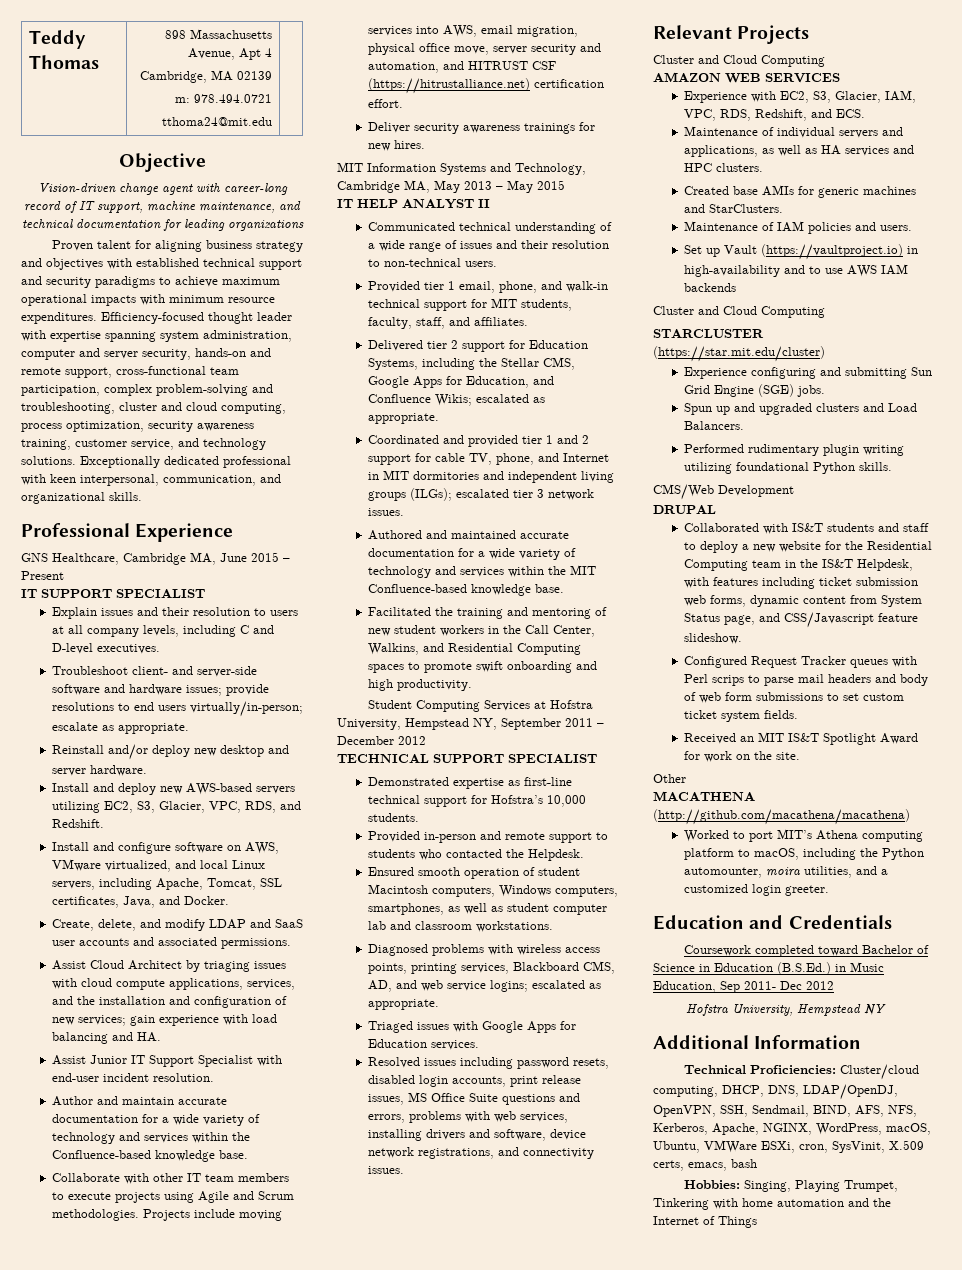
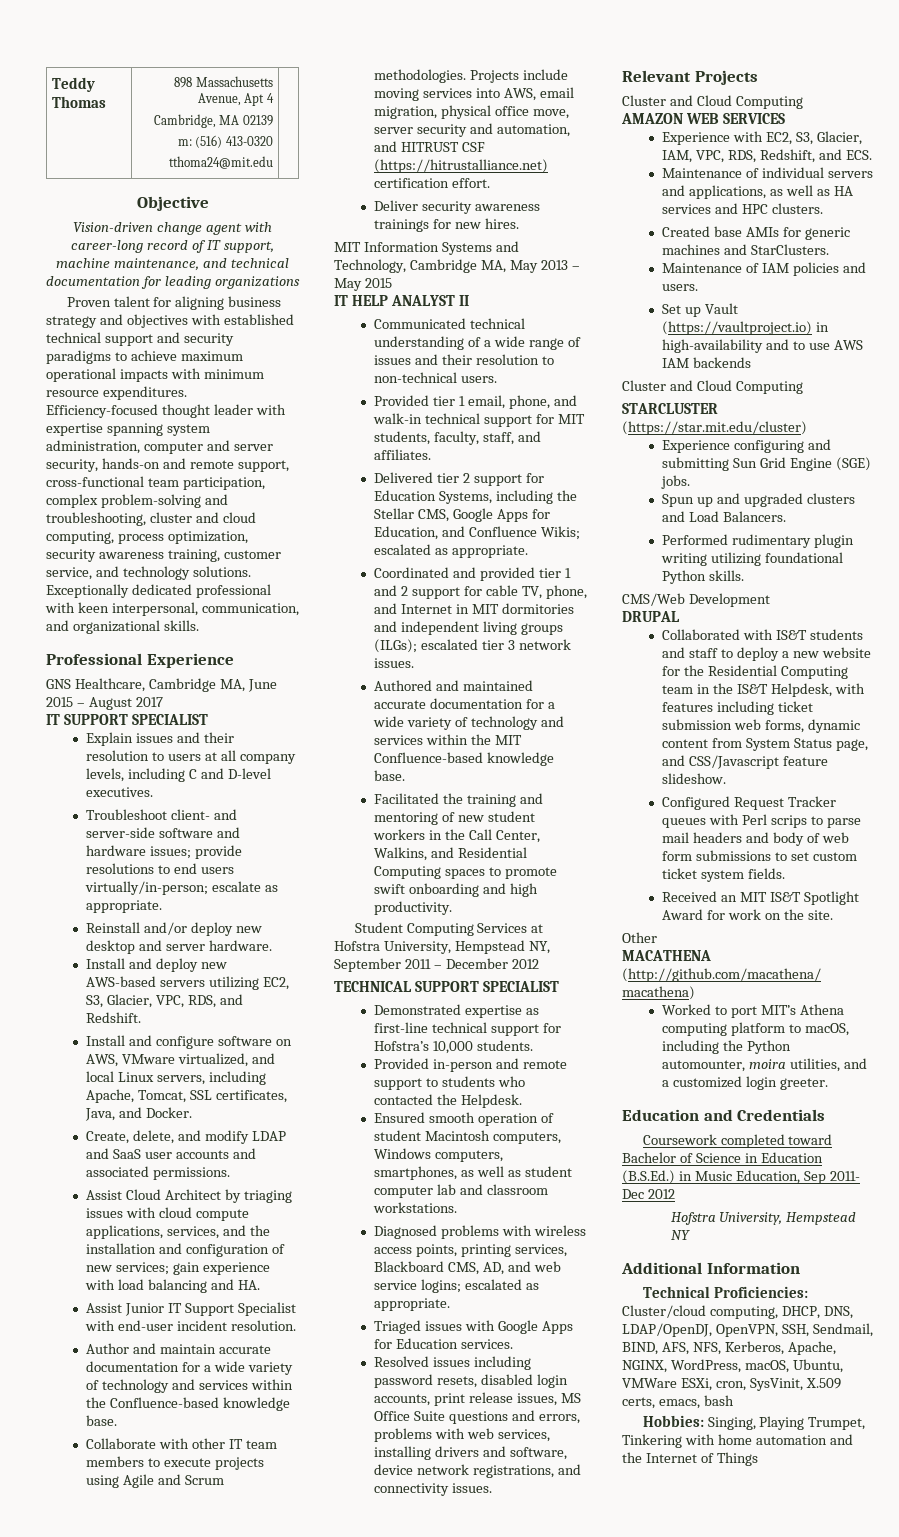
  Teddy Thomas | 898 Massachusetts Avenue, Apt 4
  Cambridge, MA 02139
- m: 978.494.0721
+ m: (516) 413-0320
- GNS Healthcare, Cambridge MA, June 2015 – Present
+ GNS Healthcare, Cambridge MA, June 2015 – August 2017

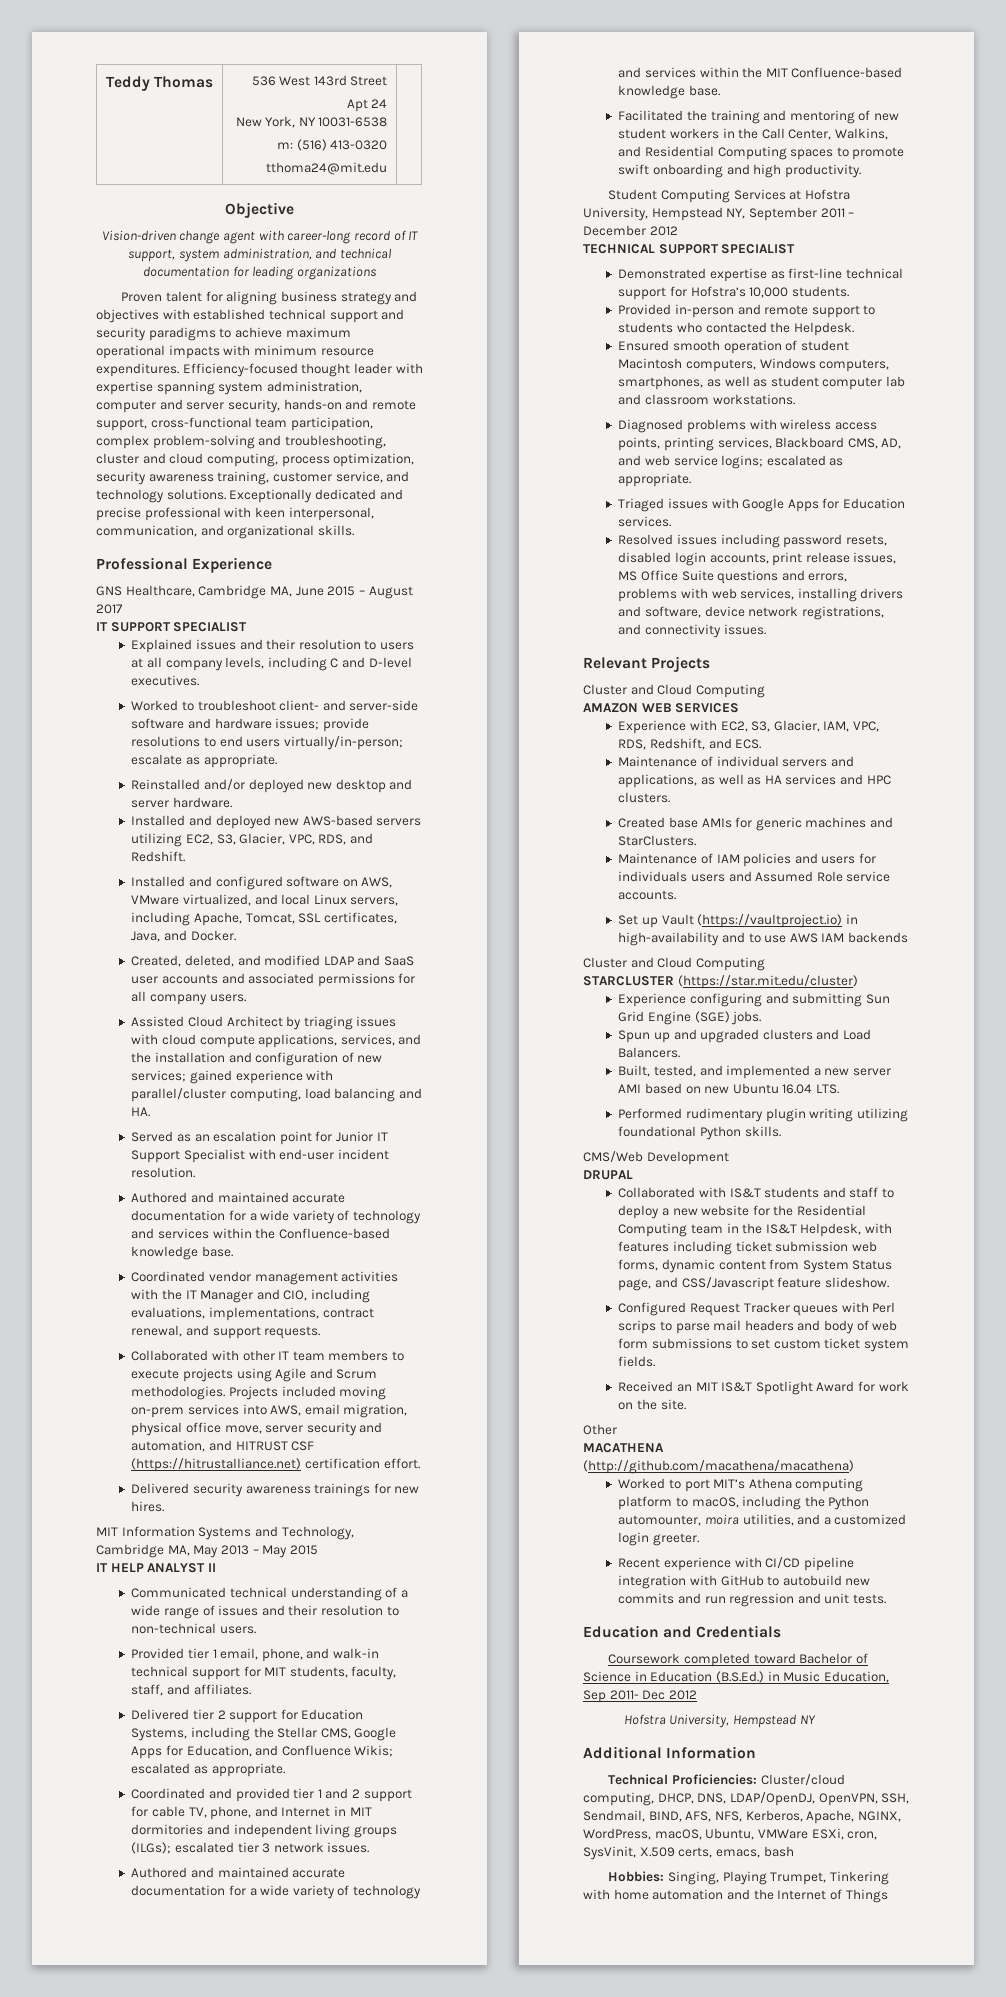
- Teddy Thomas | 898 Massachusetts Avenue, Apt 4
- Cambridge, MA 02139
+ Teddy Thomas | 536 West 143rd Street
+ Apt 24
+ New York, NY 10031-6538
- Vision-driven change agent with career-long record of IT support, machine maintenance, and technical documentation for leading organizations
+ Vision-driven change agent with career-long record of IT support, system administration, and technical documentation for leading organizations
- Exceptionally dedicated professional with keen interpersonal, communication, and organizational skills.
+ Exceptionally dedicated and precise professional with keen interpersonal, communication, and organizational skills.
- Explain issues and their resolution to users at all company levels, including C and D-level executives.
+ Explained issues and their resolution to users at all company levels, including C and D-level executives.
- Troubleshoot client- and server-side software and hardware issues; provide resolutions to end users virtually/in-person; escalate as appropriate.
+ Worked to troubleshoot client- and server-side software and hardware issues; provide resolutions to end users virtually/in-person; escalate as appropriate.
- Reinstall and/or deploy new desktop and server hardware.
+ Reinstalled and/or deployed new desktop and server hardware.
- Install and deploy new AWS-based servers utilizing EC2, S3, Glacier, VPC, RDS, and Redshift.
+ Installed and deployed new AWS-based servers utilizing EC2, S3, Glacier, VPC, RDS, and Redshift.
- Install and configure software on AWS, VMware virtualized, and local Linux servers, including Apache, Tomcat, SSL certificates, Java, and Docker.
+ Installed and configured software on AWS, VMware virtualized, and local Linux servers, including Apache, Tomcat, SSL certificates, Java, and Docker.
- Create, delete, and modify LDAP and SaaS user accounts and associated permissions.
- Assist Cloud Architect by triaging issues with cloud compute applications, services, and the installation and configuration of new services; gain experience with load balancing and HA.
+ Created, deleted, and modified LDAP and SaaS user accounts and associated permissions for all company users.
+ Assisted Cloud Architect by triaging issues with cloud compute applications, services, and the installation and configuration of new services; gained experience with parallel/cluster computing, load balancing and HA.
- Assist Junior IT Support Specialist with end-user incident resolution.
+ Served as an escalation point for Junior IT Support Specialist with end-user incident resolution.
- Author and maintain accurate documentation for a wide variety of technology and services within the Confluence-based knowledge base.
+ Authored and maintained accurate documentation for a wide variety of technology and services within the Confluence-based knowledge base.
- Collaborate with other IT team members to execute projects using Agile and Scrum methodologies.
+ Coordinated vendor management activities with the IT Manager and CIO, including evaluations, implementations, contract renewal, and support requests.
+ Collaborated with other IT team members to execute projects using Agile and Scrum methodologies.
- Projects include moving services into AWS, email migration, physical office move, server security and automation, and HITRUST CSF (https://hitrustalliance.net) certification effort.
+ Projects included moving on-prem services into AWS, email migration, physical office move, server security and automation, and HITRUST CSF (https://hitrustalliance.net) certification effort.
- Deliver security awareness trainings for new hires.
+ Delivered security awareness trainings for new hires.
- Maintenance of IAM policies and users.
+ Maintenance of IAM policies and users for individuals users and Assumed Role service accounts.
+ Built, tested, and implemented a new server AMI based on new Ubuntu 16.04 LTS.
+ Recent experience with CI/CD pipeline integration with GitHub to autobuild new commits and run regression and unit tests.

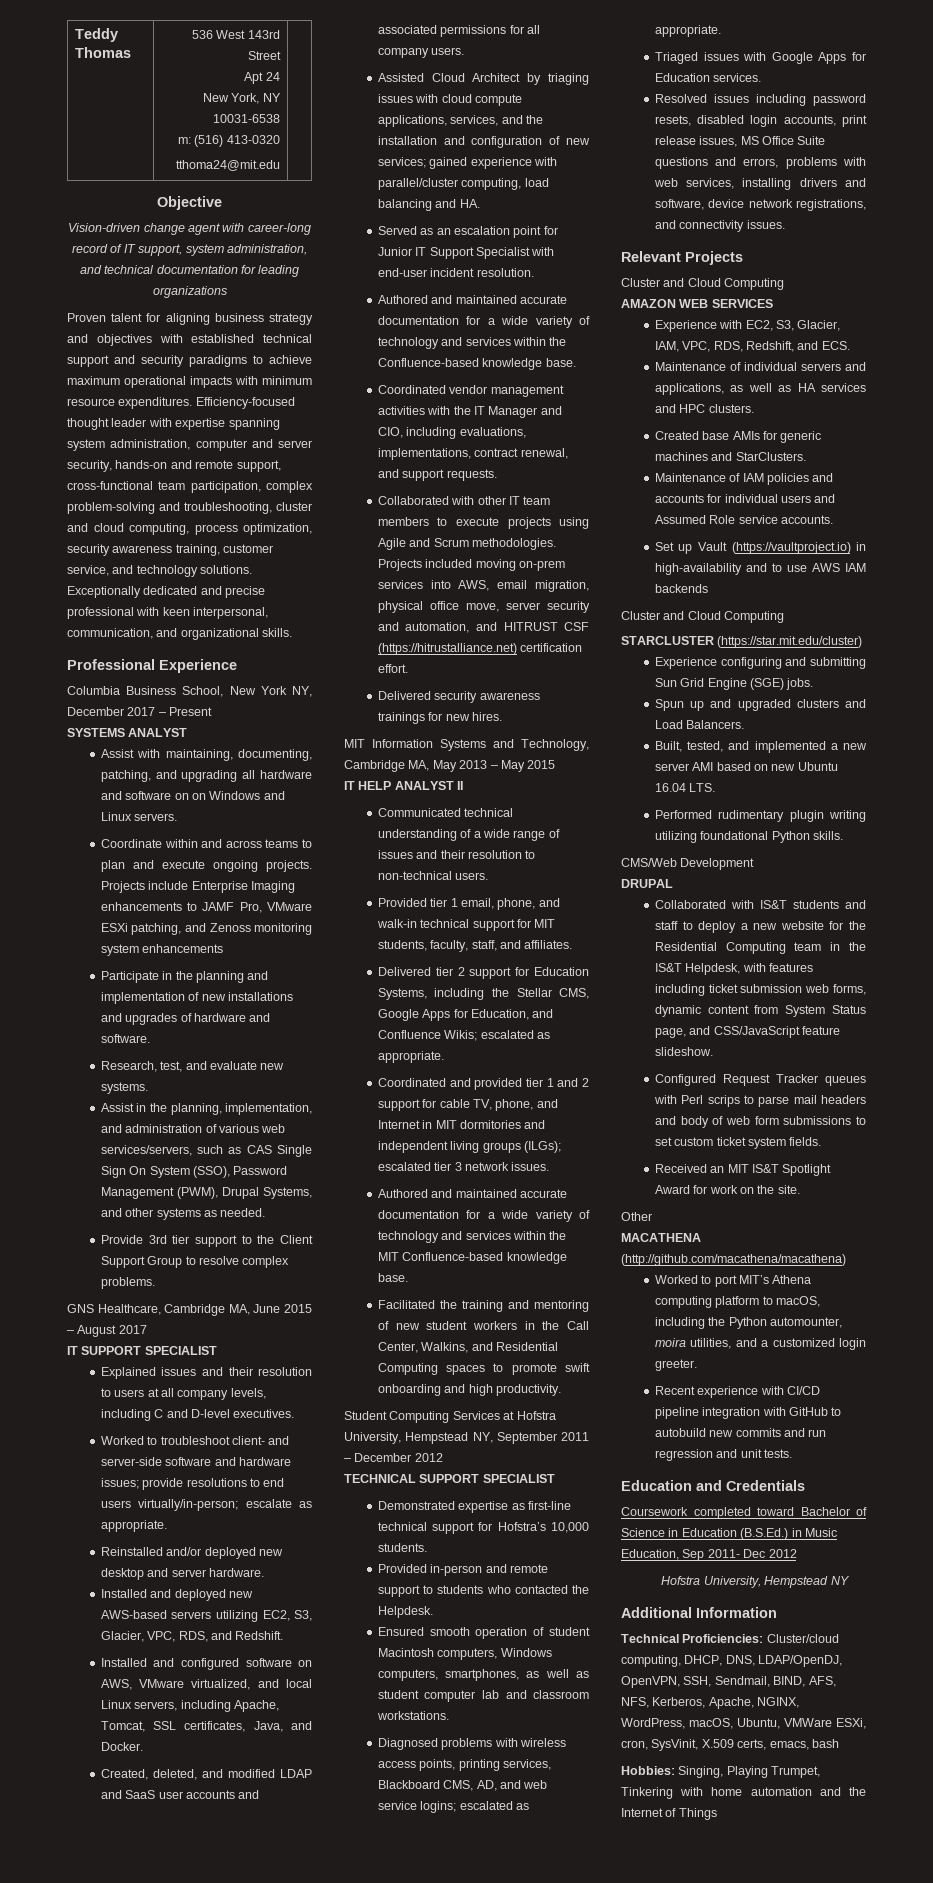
+ Columbia Business School, New York NY, December 2017 – Present
+ SYSTEMS ANALYST
+ Assist with maintaining, documenting, patching, and upgrading all hardware and software on on Windows and Linux servers.
+ Coordinate within and across teams to plan and execute ongoing projects. Projects include Enterprise Imaging enhancements to JAMF Pro, VMware ESXi patching, and Zenoss monitoring system enhancements
+ Participate in the planning and implementation of new installations and upgrades of hardware and software.
+ Research, test, and evaluate new systems.
+ Assist in the planning, implementation, and administration of various web services/servers, such as CAS Single Sign On System (SSO), Password Management (PWM), Drupal Systems, and other systems as needed.
+ Provide 3rd tier support to the Client Support Group to resolve complex problems.
- Maintenance of IAM policies and users for individuals users and Assumed Role service accounts.
+ Maintenance of IAM policies and accounts for individual users and Assumed Role service accounts.
- Collaborated with IS&T students and staff to deploy a new website for the Residential Computing team in the IS&T Helpdesk, with features including ticket submission web forms, dynamic content from System Status page, and CSS/Javascript feature slideshow.
+ Collaborated with IS&T students and staff to deploy a new website for the Residential Computing team in the IS&T Helpdesk, with features including ticket submission web forms, dynamic content from System Status page, and CSS/JavaScript feature slideshow.

